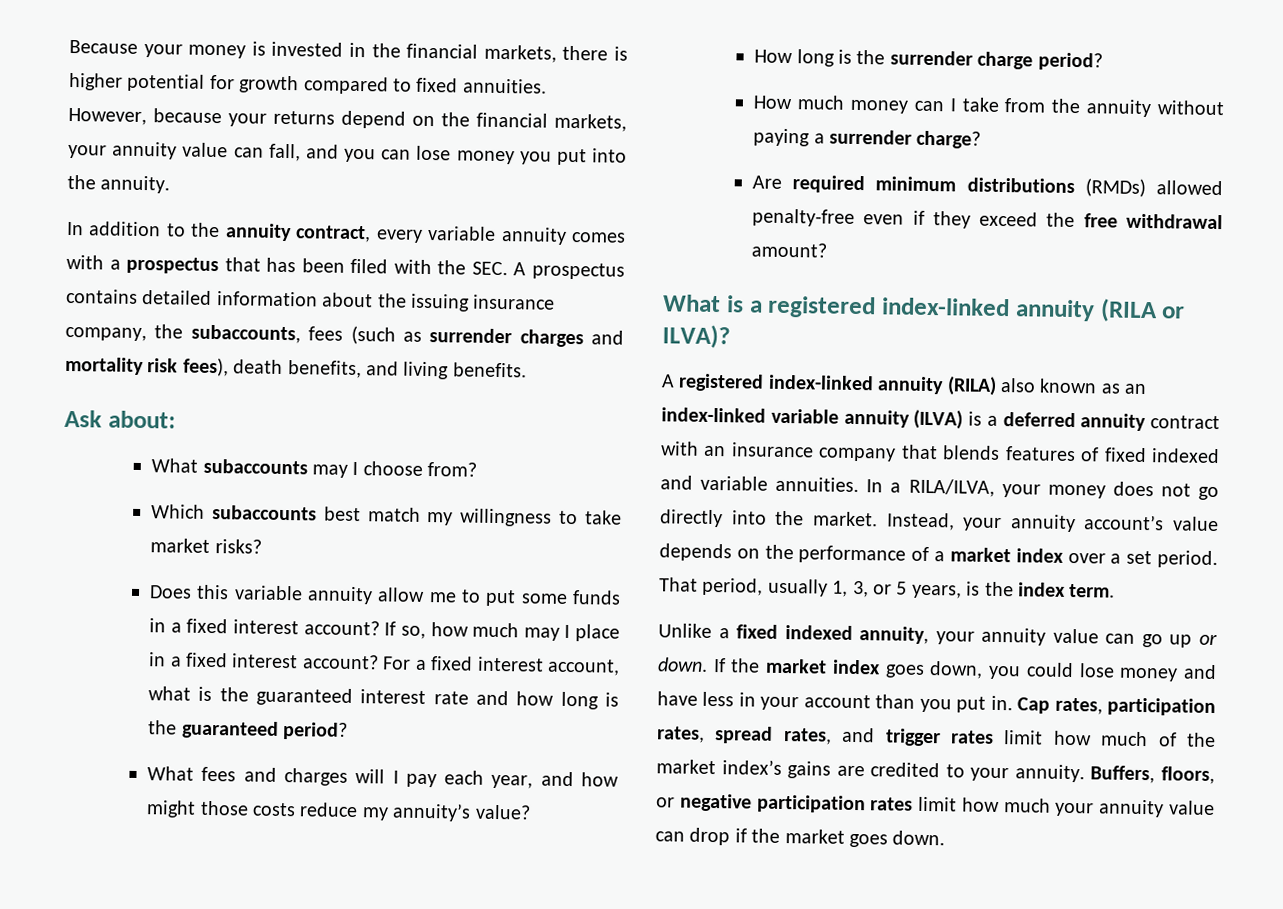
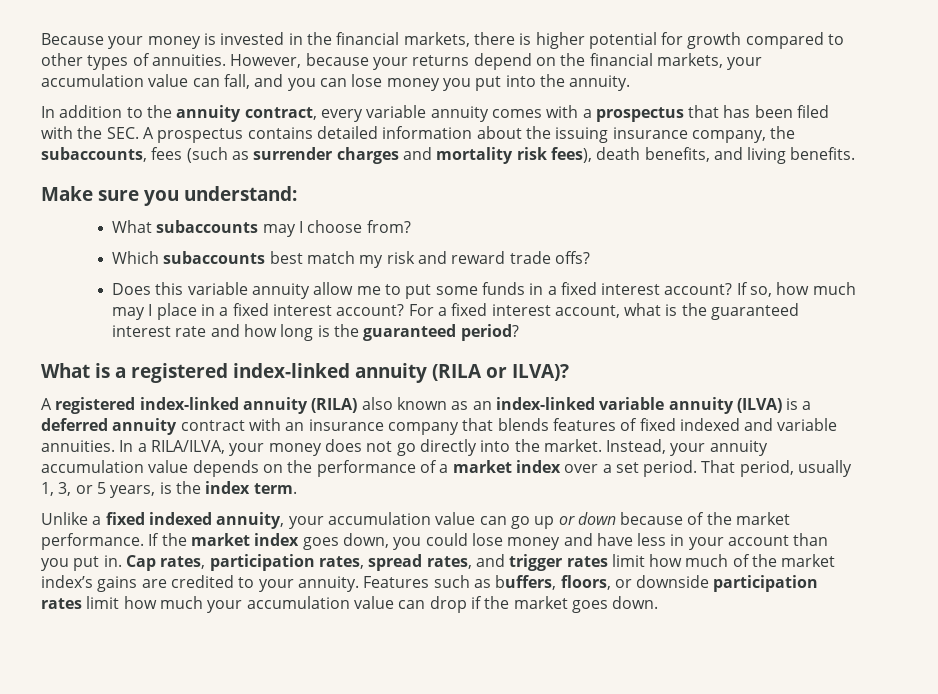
- Because your money is invested in the financial markets, there is higher potential for growth compared to fixed annuities.
+ Because your money is invested in the financial markets, there is higher potential for growth compared to other types of annuities.
- However, because your returns depend on the financial markets, your annuity value can fall, and you can lose money you put into the annuity.
+ However, because your returns depend on the financial markets, your accumulation value can fall, and you can lose money you put into the annuity.
- Ask about:
+ Make sure you understand:
- Which subaccounts best match my willingness to take market risks?
+ Which subaccounts best match my risk and reward trade offs?
- What fees and charges will I pay each year, and how might those costs reduce my annuity’s value?
- How long is the surrender charge period?
- How much money can I take from the annuity without paying a surrender charge?
- Are required minimum distributions (RMDs) allowed penalty-free even if they exceed the free withdrawal amount?
- Instead, your annuity account’s value depends on the performance of a market index over a set period.
+ Instead, your annuity accumulation value depends on the performance of a market index over a set period.
- Unlike a fixed indexed annuity, your annuity value can go up or down.
+ Unlike a fixed indexed annuity, your accumulation value can go up or down because of the market performance.
- Buffers, floors, or negative participation rates limit how much your annuity value can drop if the market goes down.
+ Features such as buffers, floors, or downside participation rates limit how much your accumulation value can drop if the market goes down.

